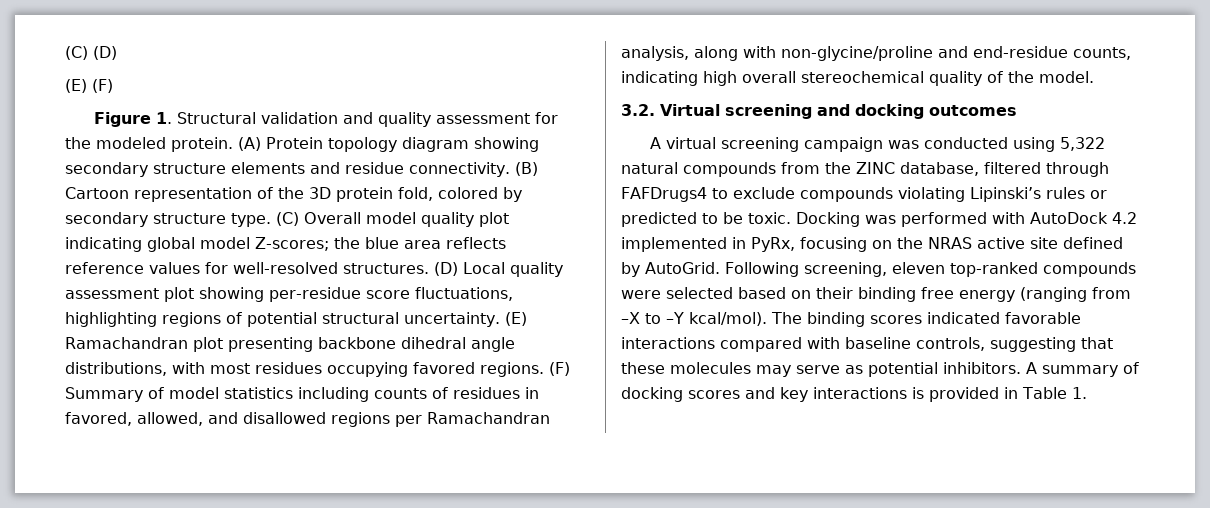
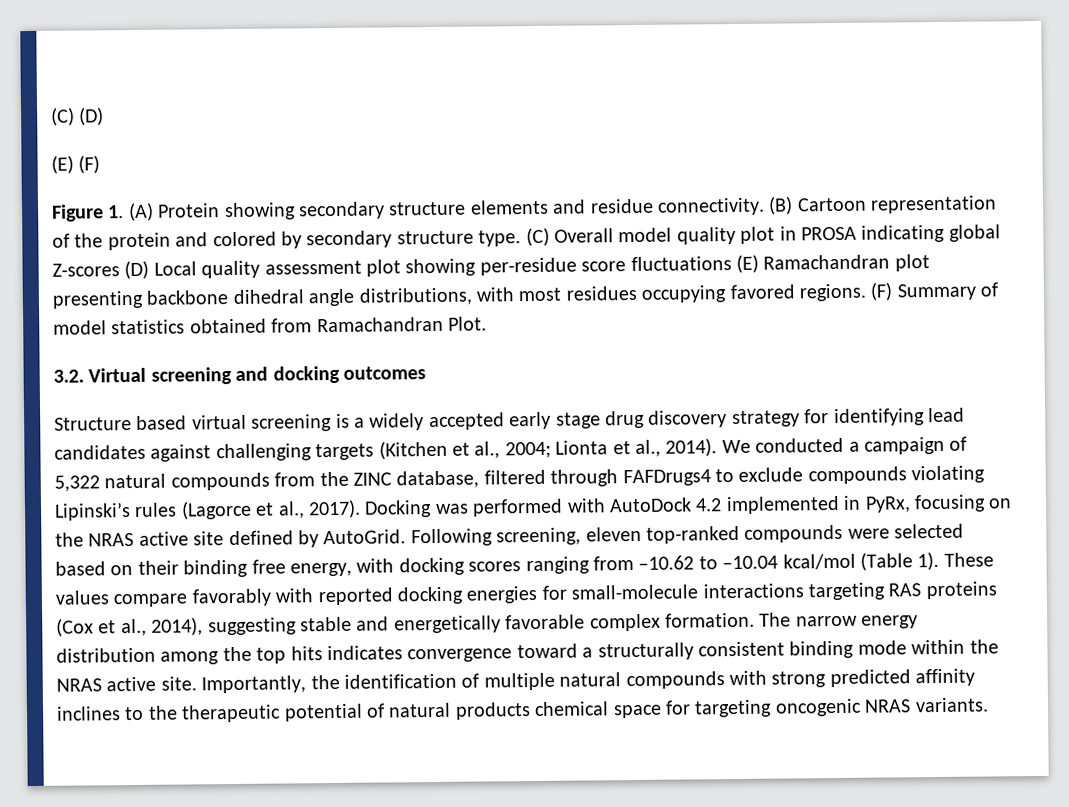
- Figure 1. Structural validation and quality assessment for the modeled protein. (A) Protein topology diagram showing secondary structure elements and residue connectivity.
+ Figure 1. (A) Protein showing secondary structure elements and residue connectivity.
- (B) Cartoon representation of the 3D protein fold, colored by secondary structure type.
+ (B) Cartoon representation of the protein and colored by secondary structure type.
- (C) Overall model quality plot indicating global model Z-scores; the blue area reflects reference values for well-resolved structures. (D) Local quality assessment plot showing per-residue score fluctuations, highlighting regions of potential structural uncertainty. (E) Ramachandran plot presenting backbone dihedral angle distributions, with most residues occupying favored regions.
+ (C) Overall model quality plot in PROSA indicating global Z-scores (D) Local quality assessment plot showing per-residue score fluctuations (E) Ramachandran plot presenting backbone dihedral angle distributions, with most residues occupying favored regions.
- (F) Summary of model statistics including counts of residues in favored, allowed, and disallowed regions per Ramachandran analysis, along with non-glycine/proline and end-residue counts, indicating high overall stereochemical quality of the model.
+ (F) Summary of model statistics obtained from Ramachandran Plot.
- A virtual screening campaign was conducted using 5,322 natural compounds from the ZINC database, filtered through FAFDrugs4 to exclude compounds violating Lipinski’s rules or predicted to be toxic.
+ Structure based virtual screening is a widely accepted early stage drug discovery strategy for identifying lead candidates against challenging targets (Kitchen et al., 2004; Lionta et al., 2014). We conducted a campaign of 5,322 natural compounds from the ZINC database, filtered through FAFDrugs4 to exclude compounds violating Lipinski’s rules (Lagorce et al., 2017).
- Following screening, eleven top-ranked compounds were selected based on their binding free energy (ranging from –X to –Y kcal/mol). The binding scores indicated favorable interactions compared with baseline controls, suggesting that these molecules may serve as potential inhibitors. A summary of docking scores and key interactions is provided in Table 1.
+ Following screening, eleven top-ranked compounds were selected based on their binding free energy, with docking scores ranging from –10.62 to –10.04 kcal/mol (Table 1). These values compare favorably with reported docking energies for small-molecule interactions targeting RAS proteins (Cox et al., 2014), suggesting stable and energetically favorable complex formation. The narrow energy distribution among the top hits indicates convergence toward a structurally consistent binding mode within the NRAS active site. Importantly, the identification of multiple natural compounds with strong predicted affinity inclines to the therapeutic potential of natural products chemical space for targeting oncogenic NRAS variants.

